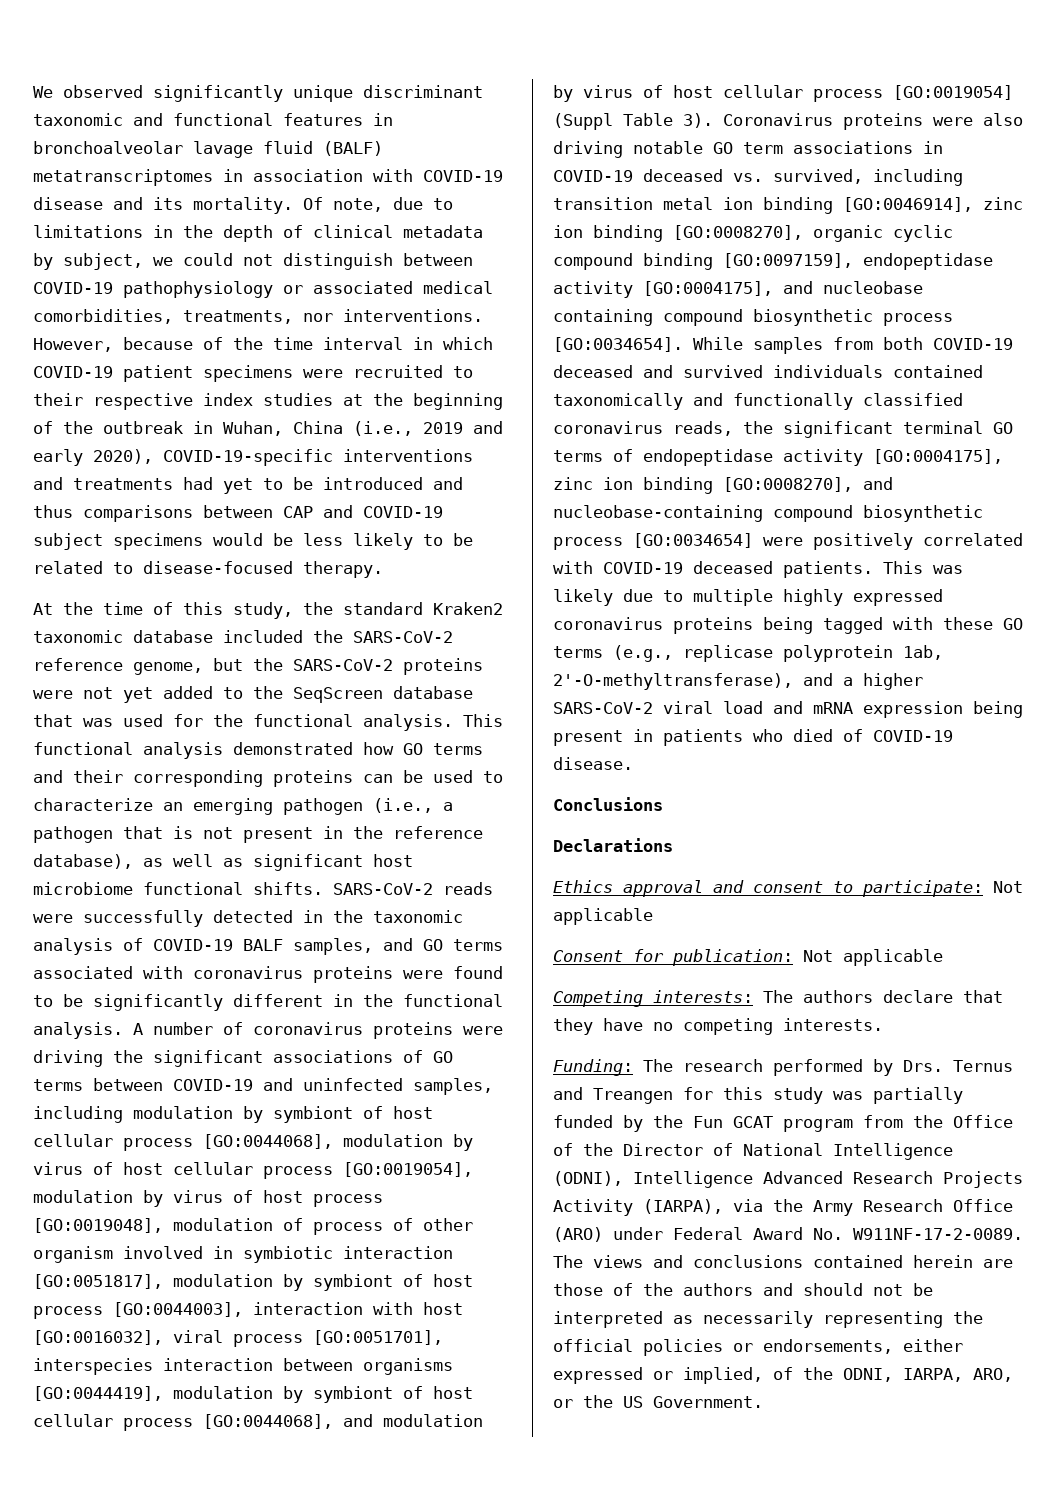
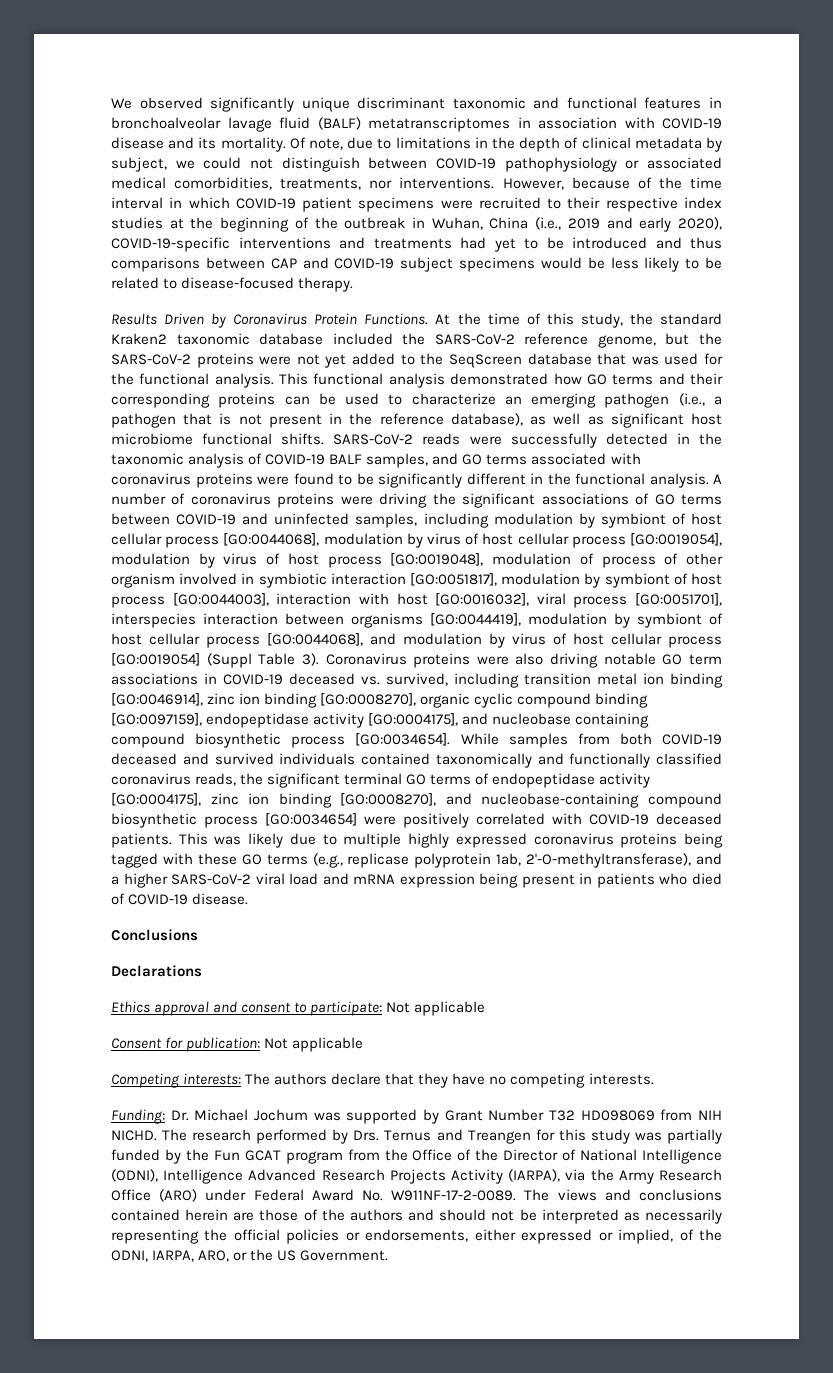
+ Results Driven by Coronavirus Protein Functions.
- Funding: The research performed by Drs. Ternus and Treangen for this study was partially funded by the Fun GCAT program from the Office of the Director of National Intelligence (ODNI), Intelligence Advanced Research Projects Activity (IARPA), via the Army Research Office (ARO) under Federal Award No. W911NF-17-2-0089.
+ Funding: Dr. Michael Jochum was supported by Grant Number T32 HD098069 from NIH NICHD. The research performed by Drs. Ternus and Treangen for this study was partially funded by the Fun GCAT program from the Office of the Director of National Intelligence (ODNI), Intelligence Advanced Research Projects Activity (IARPA), via the Army Research Office (ARO) under Federal Award No. W911NF-17-2-0089.

